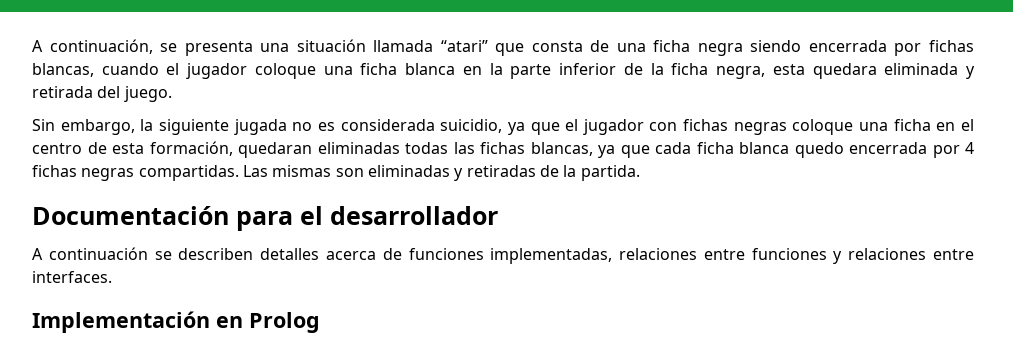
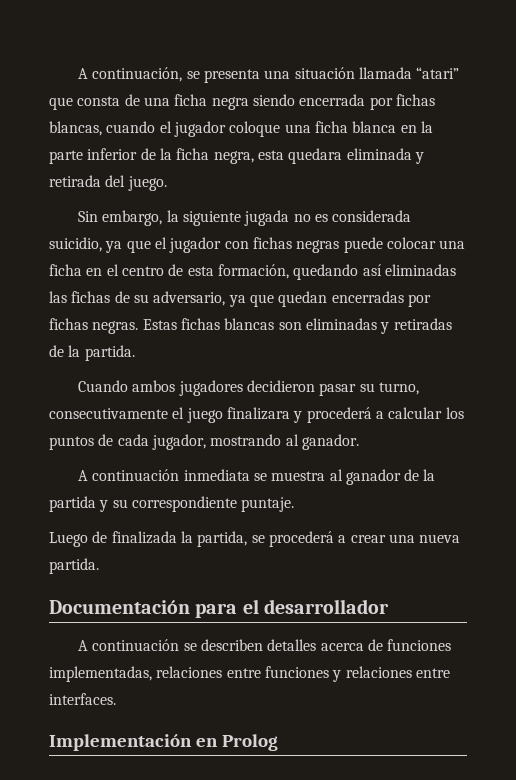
- Sin embargo, la siguiente jugada no es considerada suicidio, ya que el jugador con fichas negras coloque una ficha en el centro de esta formación, quedaran eliminadas todas las fichas blancas, ya que cada ficha blanca quedo encerrada por 4 fichas negras compartidas. Las mismas son eliminadas y retiradas de la partida.
+ Sin embargo, la siguiente jugada no es considerada suicidio, ya que el jugador con fichas negras puede colocar una ficha en el centro de esta formación, quedando así eliminadas las fichas de su adversario, ya que quedan encerradas por fichas negras. Estas fichas blancas son eliminadas y retiradas de la partida.
+ Cuando ambos jugadores decidieron pasar su turno, consecutivamente el juego finalizara y procederá a calcular los puntos de cada jugador, mostrando al ganador.
+ A continuación inmediata se muestra al ganador de la partida y su correspondiente puntaje.
+ Luego de finalizada la partida, se procederá a crear una nueva partida.

